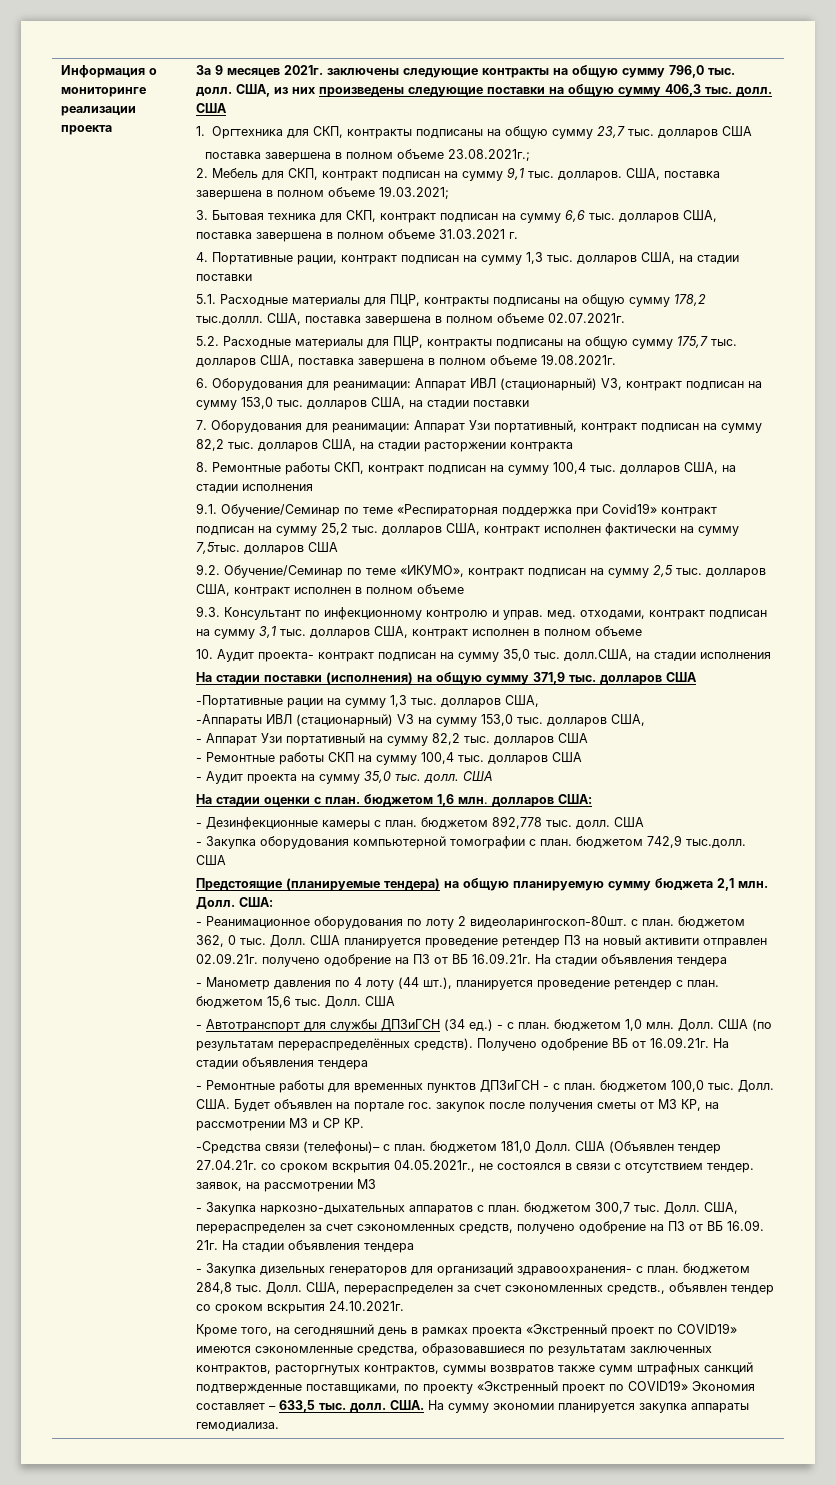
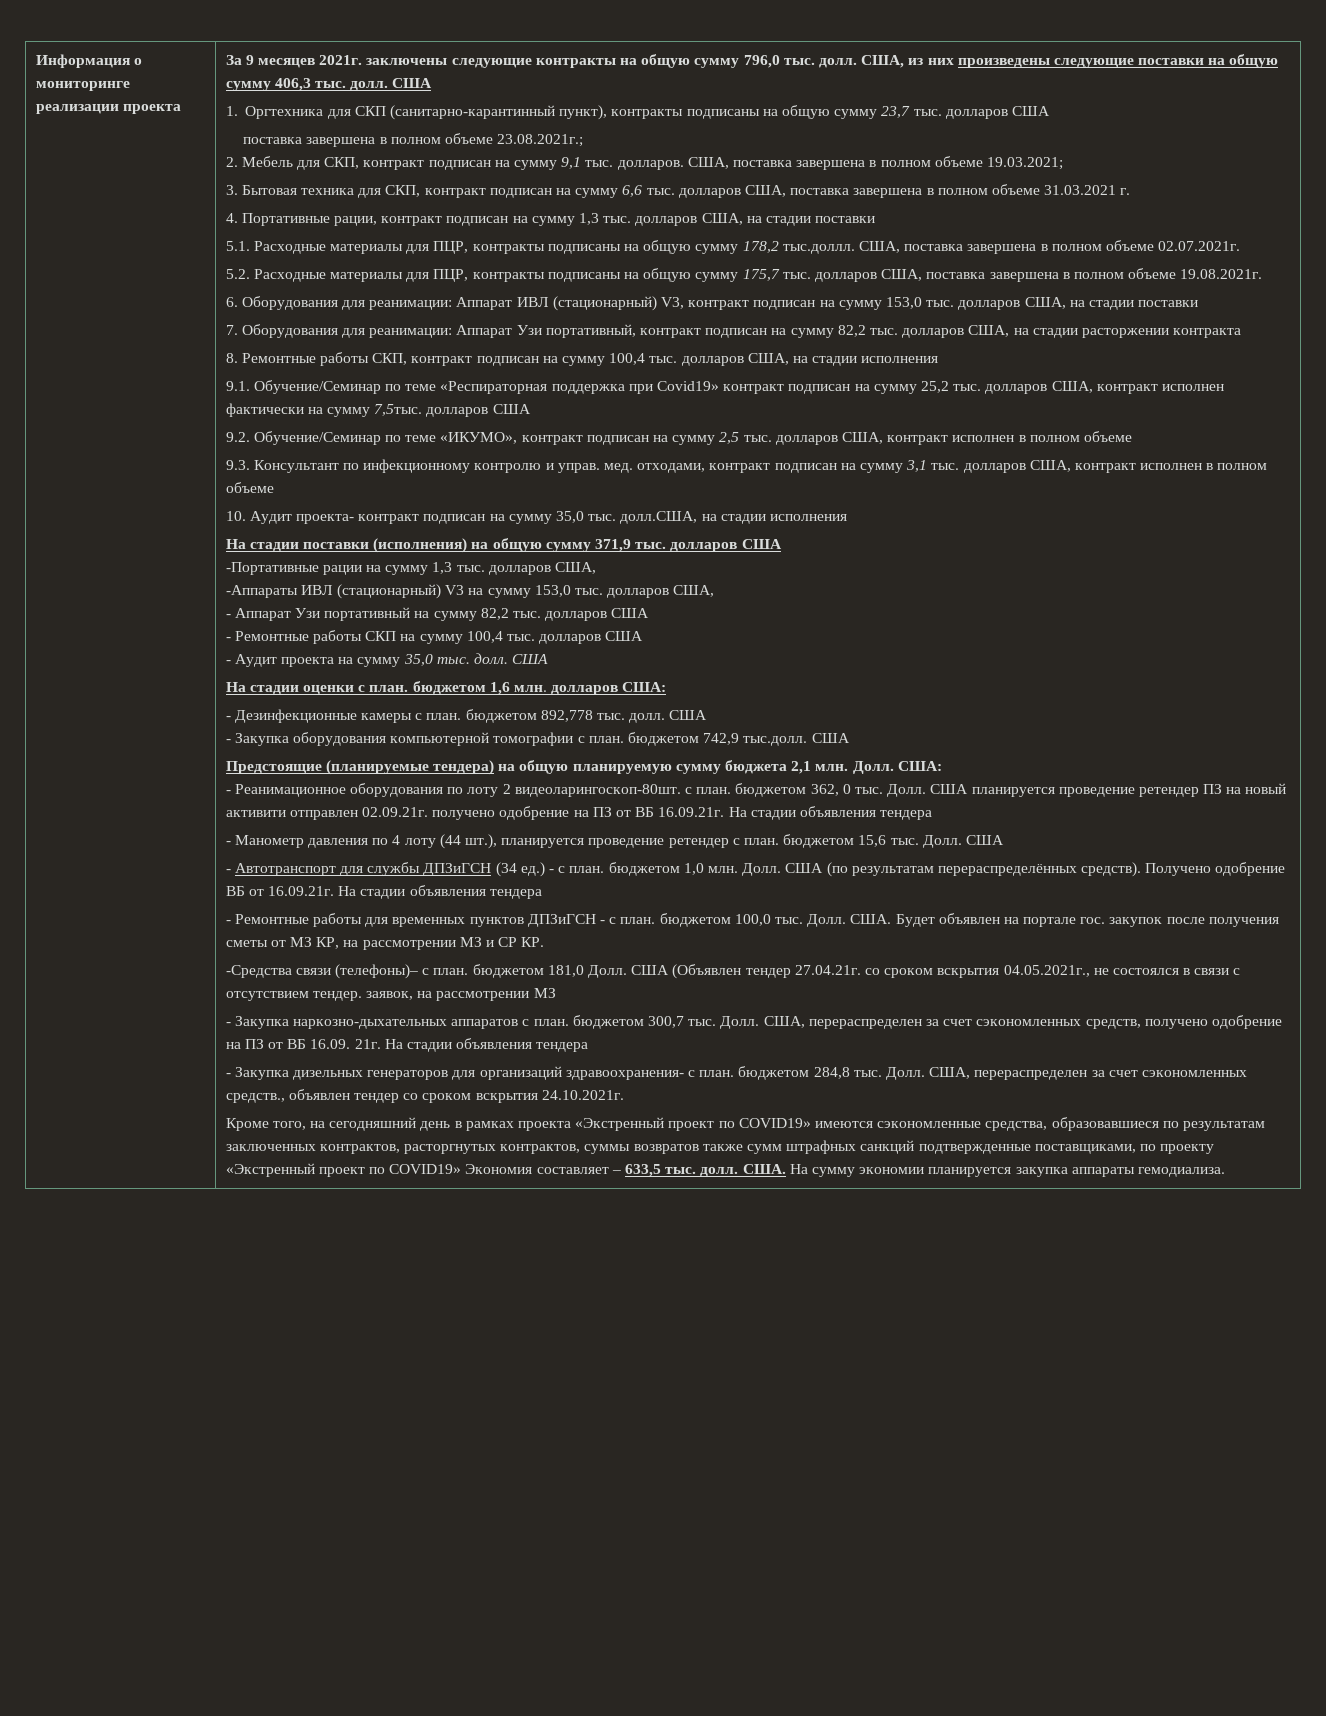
- 1. Оргтехника для СКП, контракты подписаны на общую сумму 23,7 тыс. долларов США
+ 1. Оргтехника для СКП (санитарно-карантинный пункт), контракты подписаны на общую сумму 23,7 тыс. долларов США

